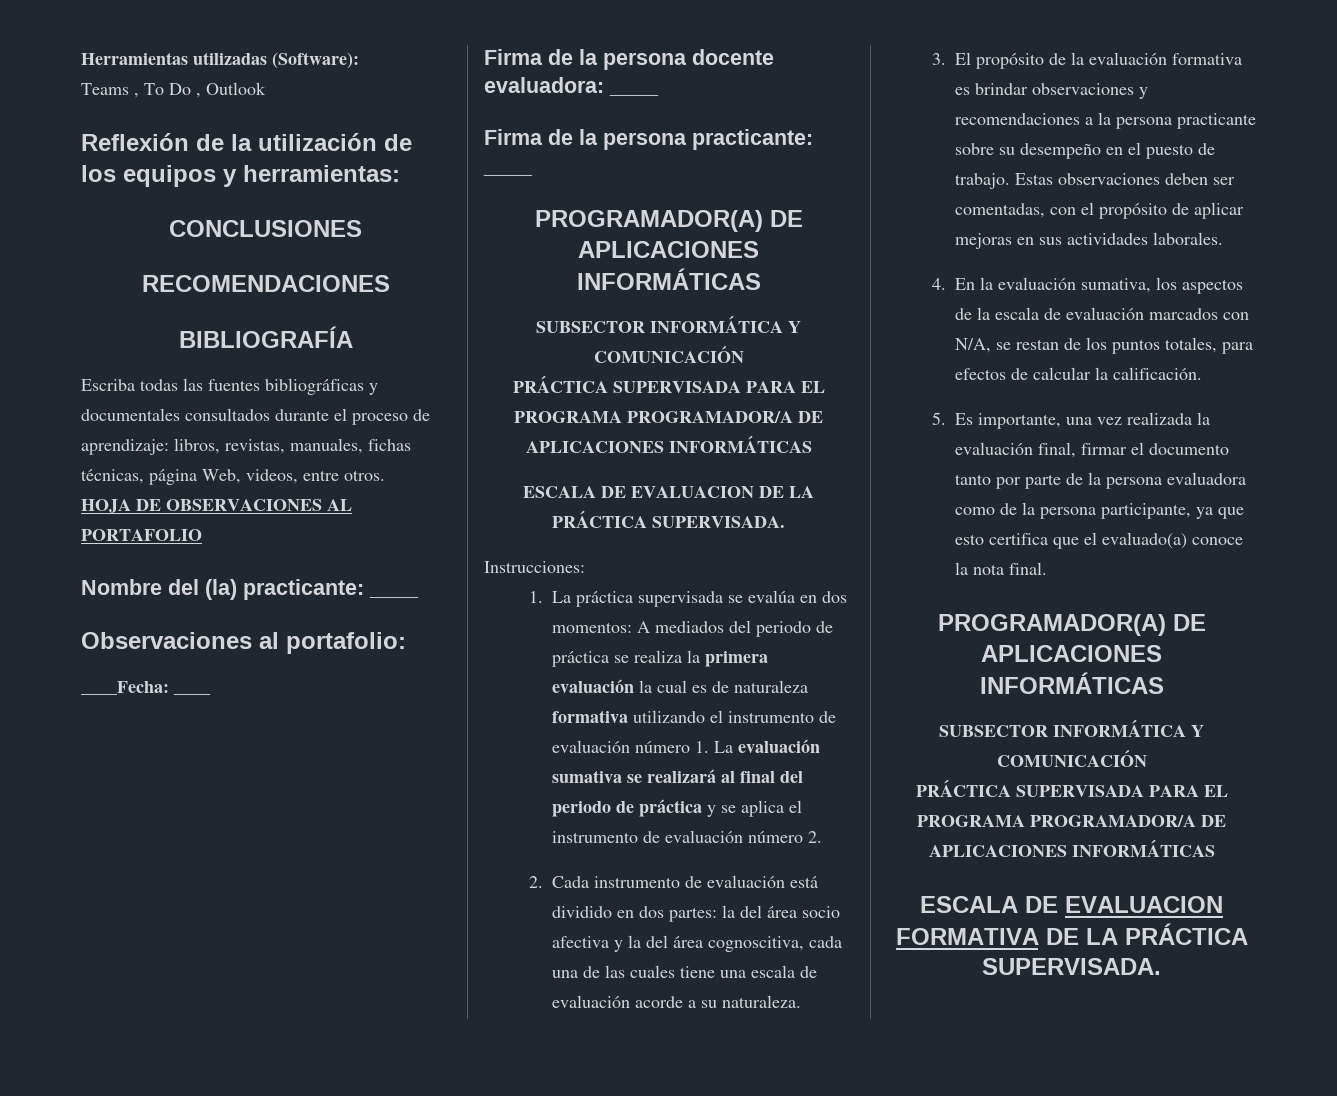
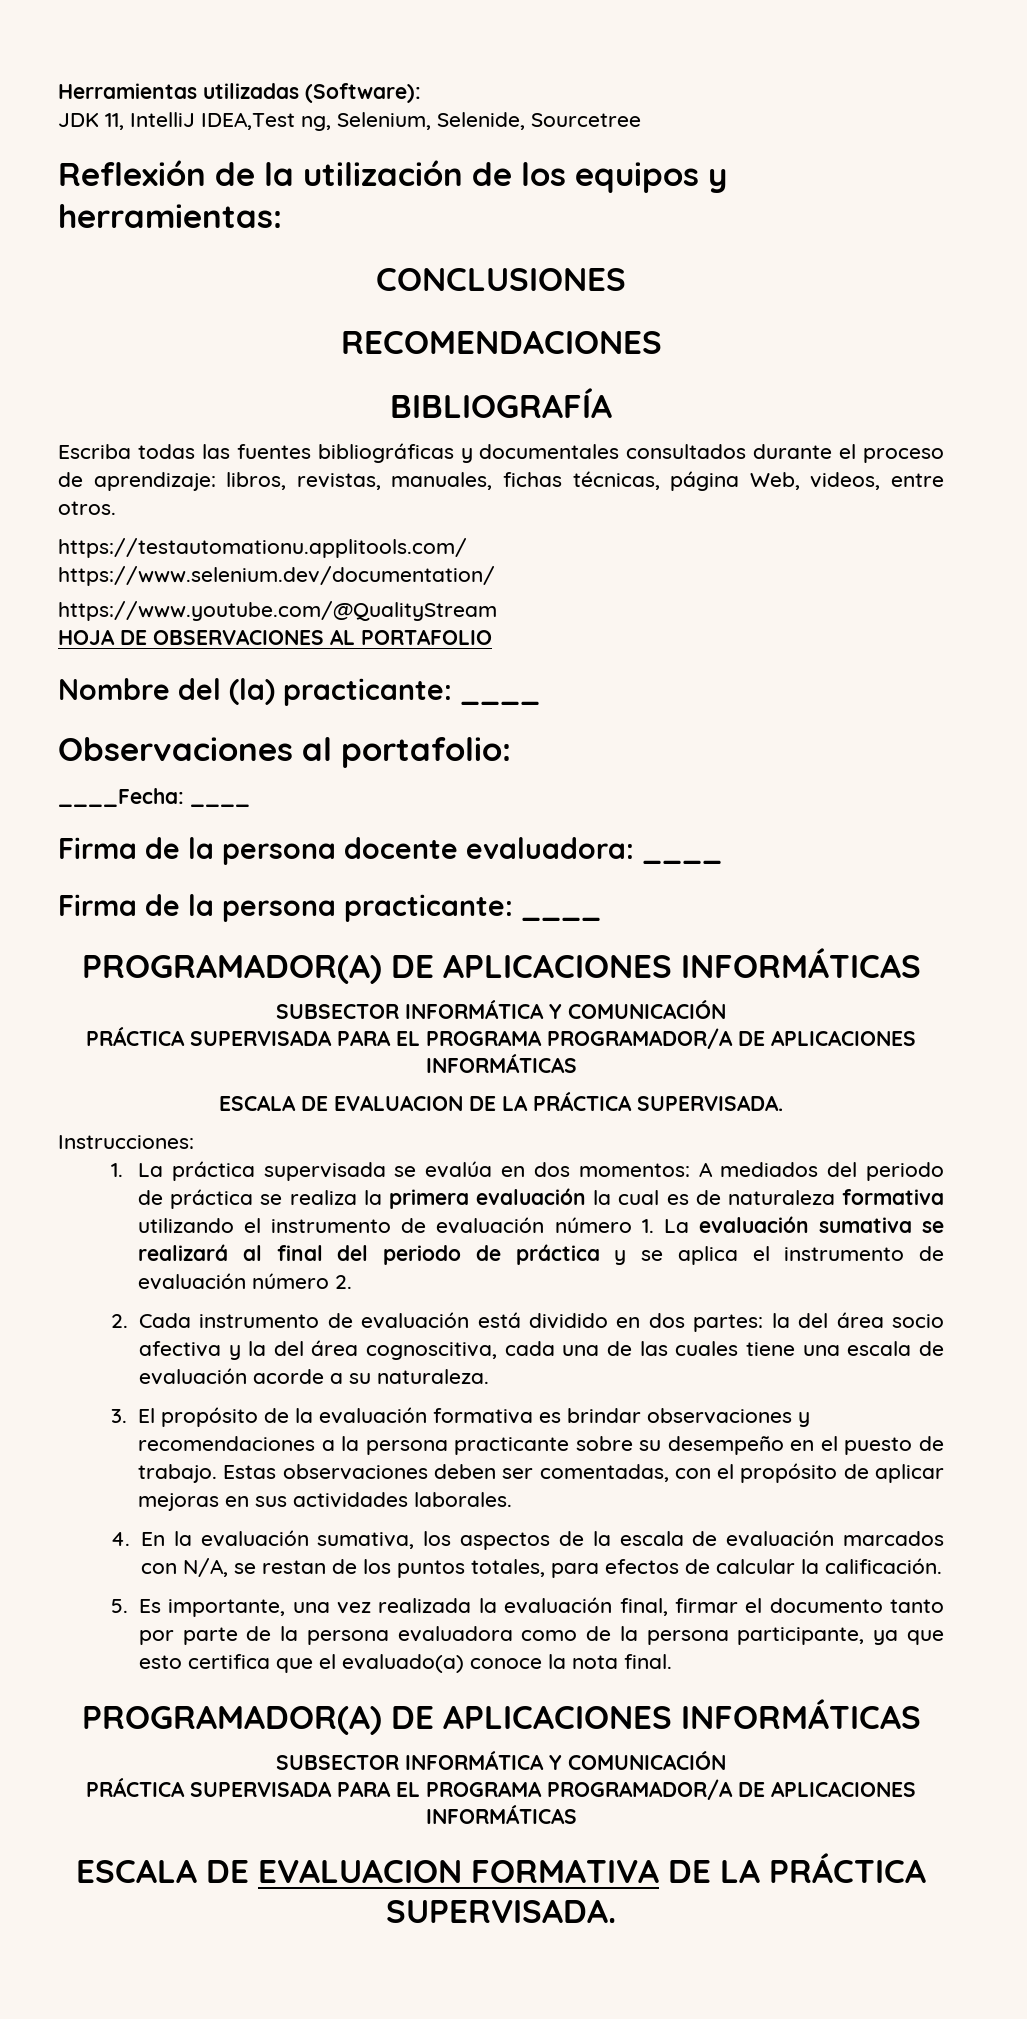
- Teams , To Do , Outlook
+ JDK 11, IntelliJ IDEA,Test ng, Selenium, Selenide, Sourcetree
+ https://testautomationu.applitools.com/
+ https://www.selenium.dev/documentation/
+ https://www.youtube.com/@QualityStream

